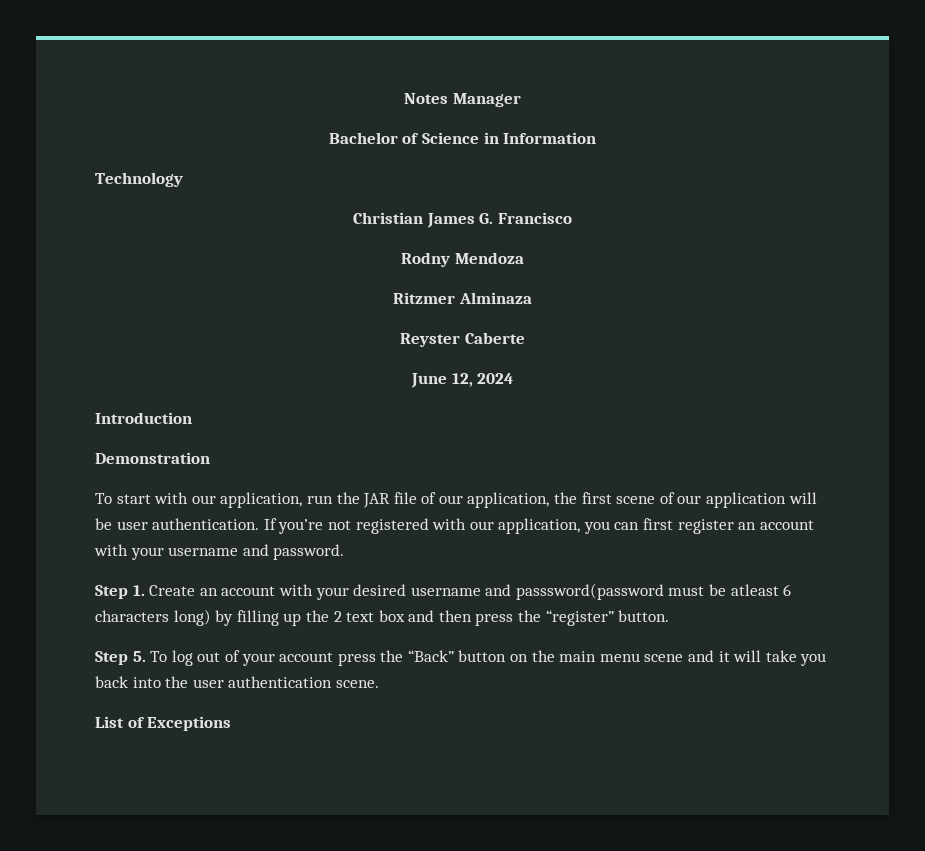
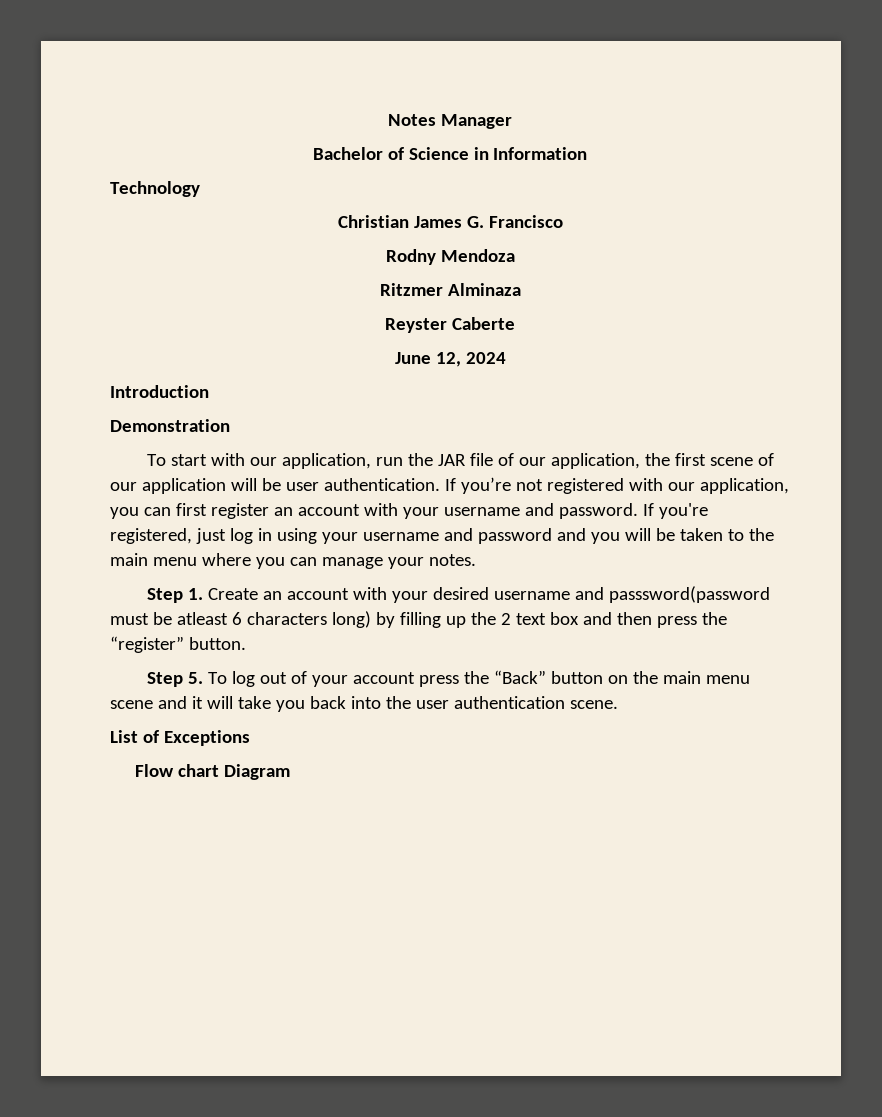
+ If you're registered, just log in using your username and password and you will be taken to the main menu where you can manage your notes.
+ Flow chart Diagram

